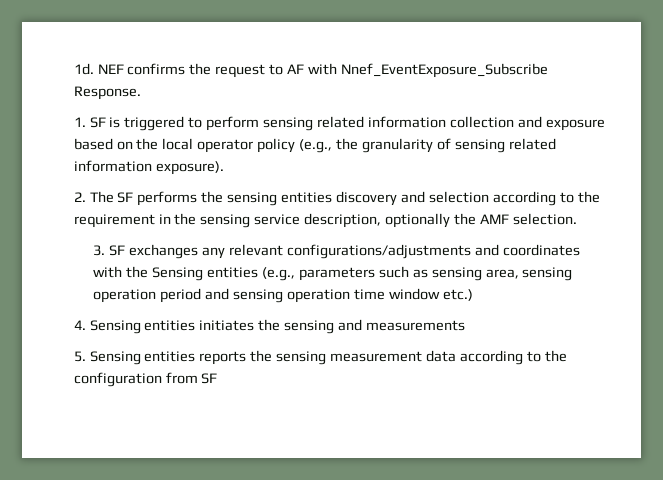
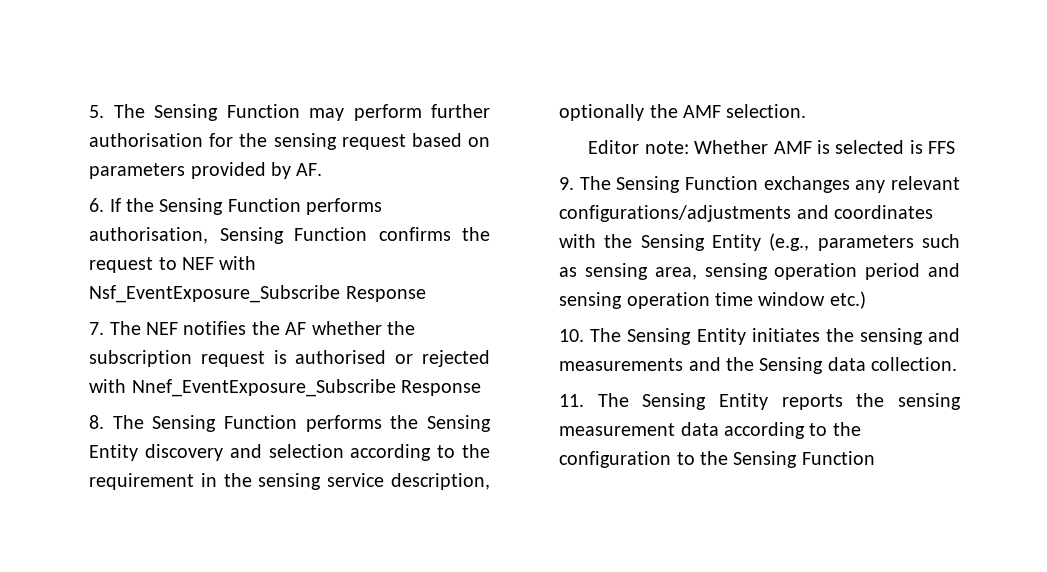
- 1d. NEF confirms the request to AF with Nnef_EventExposure_Subscribe Response.
- 1. SF is triggered to perform sensing related information collection and exposure based on the local operator policy (e.g., the granularity of sensing related information exposure).
- 2. The SF performs the sensing entities discovery and selection according to the requirement in the sensing service description, optionally the AMF selection.
+ 5. The Sensing Function may perform further authorisation for the sensing request based on parameters provided by AF.
+ 6. If the Sensing Function performs authorisation, Sensing Function confirms the request to NEF with Nsf_EventExposure_Subscribe Response
+ 7. The NEF notifies the AF whether the subscription request is authorised or rejected with Nnef_EventExposure_Subscribe Response
+ 8. The Sensing Function performs the Sensing Entity discovery and selection according to the requirement in the sensing service description, optionally the AMF selection.
- 3. SF exchanges any relevant configurations/adjustments and coordinates with the Sensing entities (e.g., parameters such as sensing area, sensing operation period and sensing operation time window etc.)
+ Editor note: Whether AMF is selected is FFS
+ 9. The Sensing Function exchanges any relevant configurations/adjustments and coordinates with the Sensing Entity (e.g., parameters such as sensing area, sensing operation period and sensing operation time window etc.)
- 4. Sensing entities initiates the sensing and measurements
- 5. Sensing entities reports the sensing measurement data according to the configuration from SF
+ 10. The Sensing Entity initiates the sensing and measurements and the Sensing data collection.
+ 11. The Sensing Entity reports the sensing measurement data according to the configuration to the Sensing Function

